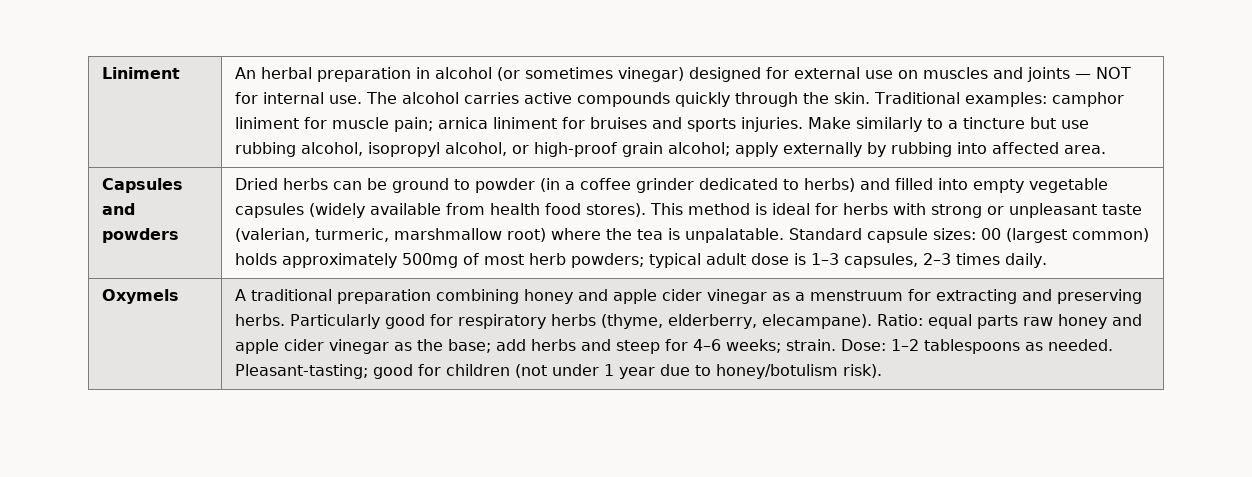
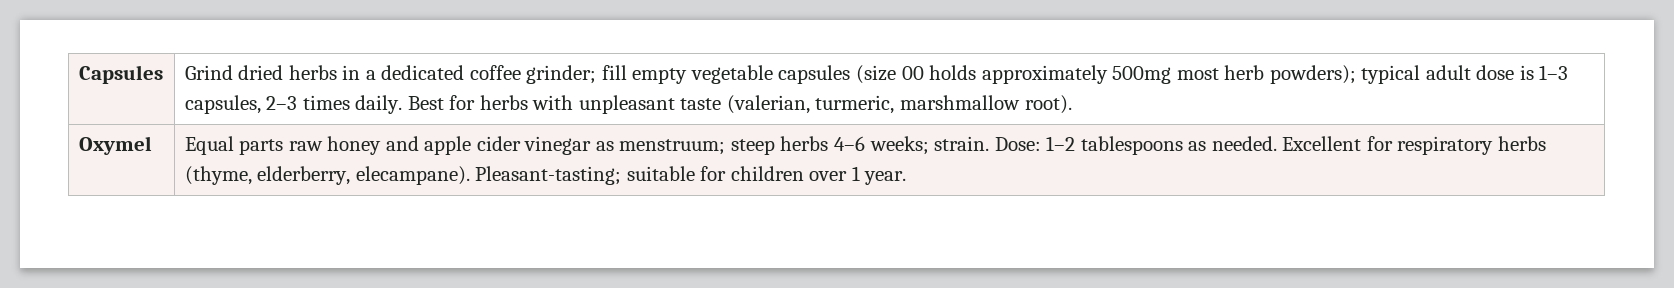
- Liniment | An herbal preparation in alcohol (or sometimes vinegar) designed for external use on muscles and joints — NOT for internal use. The alcohol carries active compounds quickly through the skin. Traditional examples: camphor liniment for muscle pain; arnica liniment for bruises and sports injuries. Make similarly to a tincture but use rubbing alcohol, isopropyl alcohol, or high-proof grain alcohol; apply externally by rubbing into affected area.
- Capsules and powders | Dried herbs can be ground to powder (in a coffee grinder dedicated to herbs) and filled into empty vegetable capsules (widely available from health food stores). This method is ideal for herbs with strong or unpleasant taste (valerian, turmeric, marshmallow root) where the tea is unpalatable. Standard capsule sizes: 00 (largest common) holds approximately 500mg of most herb powders; typical adult dose is 1–3 capsules, 2–3 times daily.
- Oxymels | A traditional preparation combining honey and apple cider vinegar as a menstruum for extracting and preserving herbs. Particularly good for respiratory herbs (thyme, elderberry, elecampane). Ratio: equal parts raw honey and apple cider vinegar as the base; add herbs and steep for 4–6 weeks; strain. Dose: 1–2 tablespoons as needed. Pleasant-tasting; good for children (not under 1 year due to honey/botulism risk).
+ Capsules | Grind dried herbs in a dedicated coffee grinder; fill empty vegetable capsules (size 00 holds approximately 500mg most herb powders); typical adult dose is 1–3 capsules, 2–3 times daily. Best for herbs with unpleasant taste (valerian, turmeric, marshmallow root).
+ Oxymel | Equal parts raw honey and apple cider vinegar as menstruum; steep herbs 4–6 weeks; strain. Dose: 1–2 tablespoons as needed. Excellent for respiratory herbs (thyme, elderberry, elecampane). Pleasant-tasting; suitable for children over 1 year.

